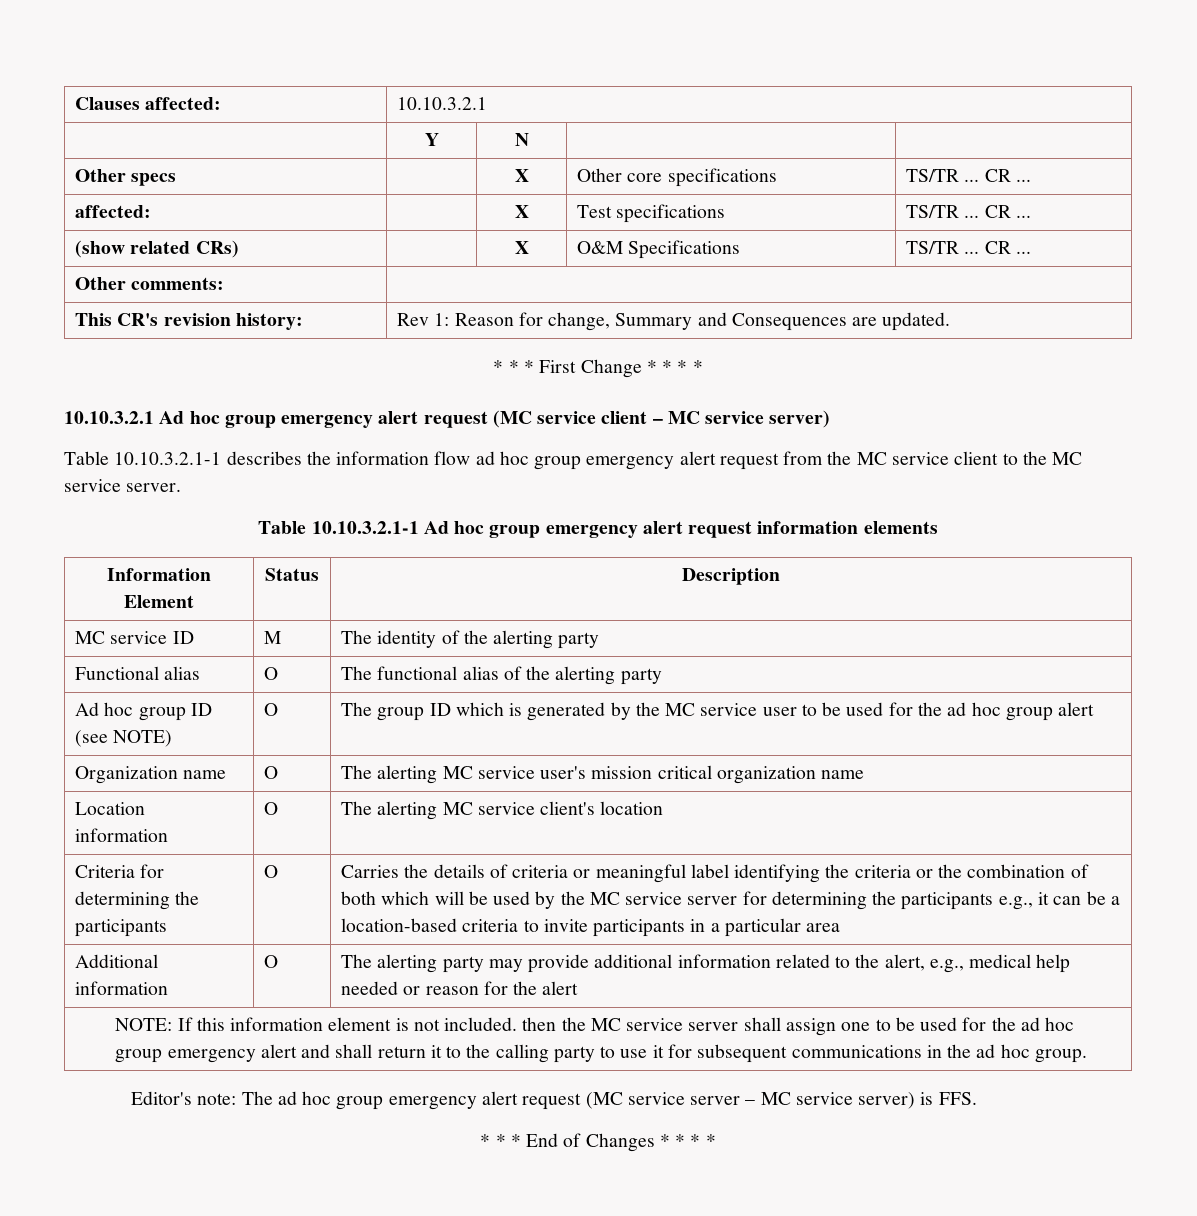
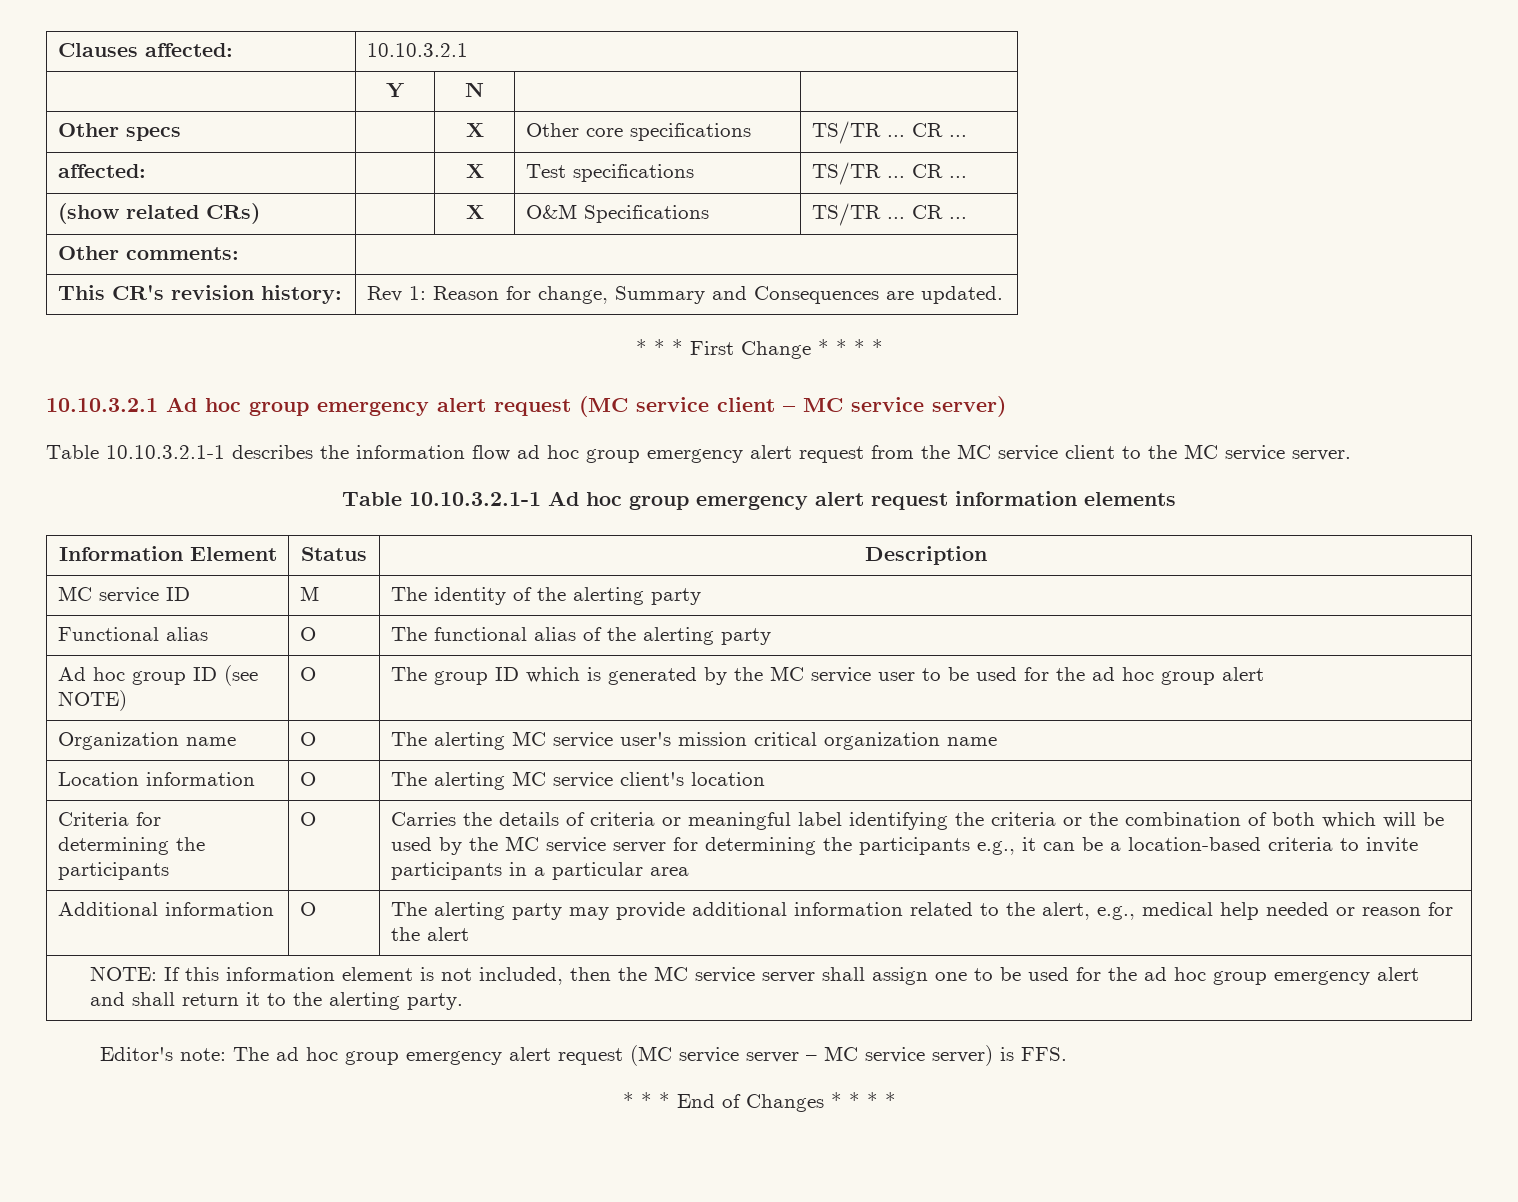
- NOTE: If this information element is not included. then the MC service server shall assign one to be used for the ad hoc group emergency alert and shall return it to the calling party to use it for subsequent communications in the ad hoc group.
+ NOTE: If this information element is not included, then the MC service server shall assign one to be used for the ad hoc group emergency alert and shall return it to the alerting party.

